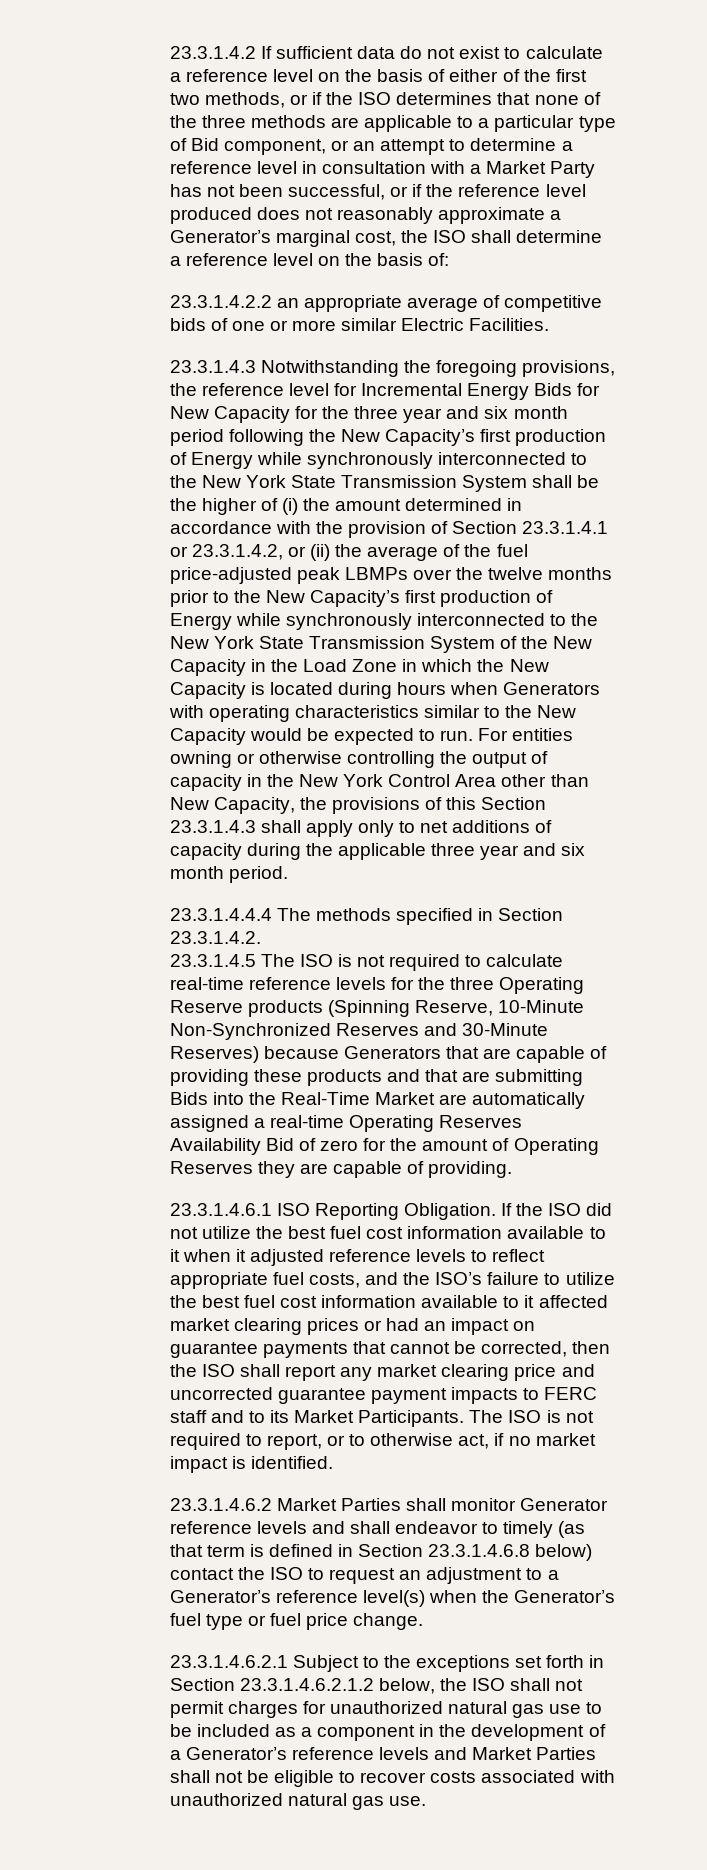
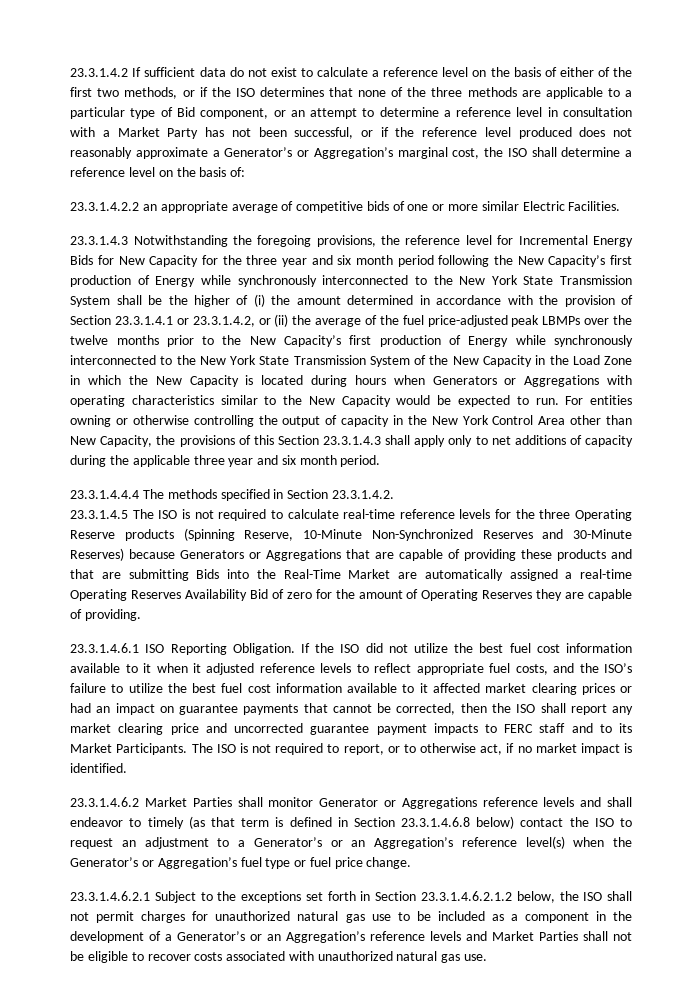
- 23.3.1.4.2 If sufficient data do not exist to calculate a reference level on the basis of either of the first two methods, or if the ISO determines that none of the three methods are applicable to a particular type of Bid component, or an attempt to determine a reference level in consultation with a Market Party has not been successful, or if the reference level produced does not reasonably approximate a Generator’s marginal cost, the ISO shall determine a reference level on the basis of:
+ 23.3.1.4.2 If sufficient data do not exist to calculate a reference level on the basis of either of the first two methods, or if the ISO determines that none of the three methods are applicable to a particular type of Bid component, or an attempt to determine a reference level in consultation with a Market Party has not been successful, or if the reference level produced does not reasonably approximate a Generator’s or Aggregation’s marginal cost, the ISO shall determine a reference level on the basis of:
- 23.3.1.4.3 Notwithstanding the foregoing provisions, the reference level for Incremental Energy Bids for New Capacity for the three year and six month period following the New Capacity’s first production of Energy while synchronously interconnected to the New York State Transmission System shall be the higher of (i) the amount determined in accordance with the provision of Section 23.3.1.4.1 or 23.3.1.4.2, or (ii) the average of the fuel price-adjusted peak LBMPs over the twelve months prior to the New Capacity’s first production of Energy while synchronously interconnected to the New York State Transmission System of the New Capacity in the Load Zone in which the New Capacity is located during hours when Generators with operating characteristics similar to the New Capacity would be expected to run.
+ 23.3.1.4.3 Notwithstanding the foregoing provisions, the reference level for Incremental Energy Bids for New Capacity for the three year and six month period following the New Capacity’s first production of Energy while synchronously interconnected to the New York State Transmission System shall be the higher of (i) the amount determined in accordance with the provision of Section 23.3.1.4.1 or 23.3.1.4.2, or (ii) the average of the fuel price-adjusted peak LBMPs over the twelve months prior to the New Capacity’s first production of Energy while synchronously interconnected to the New York State Transmission System of the New Capacity in the Load Zone in which the New Capacity is located during hours when Generators or Aggregations with operating characteristics similar to the New Capacity would be expected to run.
- 23.3.1.4.5 The ISO is not required to calculate real-time reference levels for the three Operating Reserve products (Spinning Reserve, 10-Minute Non-Synchronized Reserves and 30-Minute Reserves) because Generators that are capable of providing these products and that are submitting Bids into the Real-Time Market are automatically assigned a real-time Operating Reserves Availability Bid of zero for the amount of Operating Reserves they are capable of providing.
+ 23.3.1.4.5 The ISO is not required to calculate real-time reference levels for the three Operating Reserve products (Spinning Reserve, 10-Minute Non-Synchronized Reserves and 30-Minute Reserves) because Generators or Aggregations that are capable of providing these products and that are submitting Bids into the Real-Time Market are automatically assigned a real-time Operating Reserves Availability Bid of zero for the amount of Operating Reserves they are capable of providing.
- 23.3.1.4.6.2 Market Parties shall monitor Generator reference levels and shall endeavor to timely (as that term is defined in Section 23.3.1.4.6.8 below) contact the ISO to request an adjustment to a Generator’s reference level(s) when the Generator’s fuel type or fuel price change.
+ 23.3.1.4.6.2 Market Parties shall monitor Generator or Aggregations reference levels and shall endeavor to timely (as that term is defined in Section 23.3.1.4.6.8 below) contact the ISO to request an adjustment to a Generator’s or an Aggregation’s reference level(s) when the Generator’s or Aggregation’s fuel type or fuel price change.
- 23.3.1.4.6.2.1 Subject to the exceptions set forth in Section 23.3.1.4.6.2.1.2 below, the ISO shall not permit charges for unauthorized natural gas use to be included as a component in the development of a Generator’s reference levels and Market Parties shall not be eligible to recover costs associated with unauthorized natural gas use.
+ 23.3.1.4.6.2.1 Subject to the exceptions set forth in Section 23.3.1.4.6.2.1.2 below, the ISO shall not permit charges for unauthorized natural gas use to be included as a component in the development of a Generator’s or an Aggregation’s reference levels and Market Parties shall not be eligible to recover costs associated with unauthorized natural gas use.

